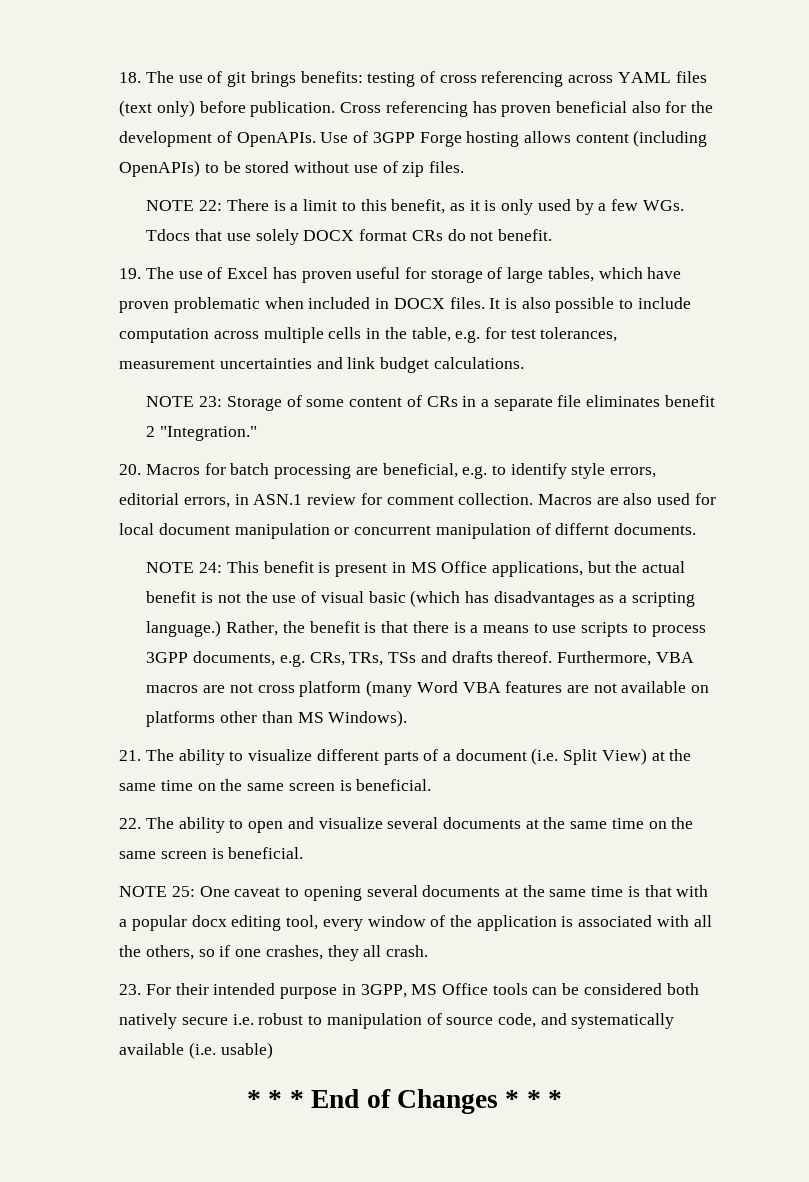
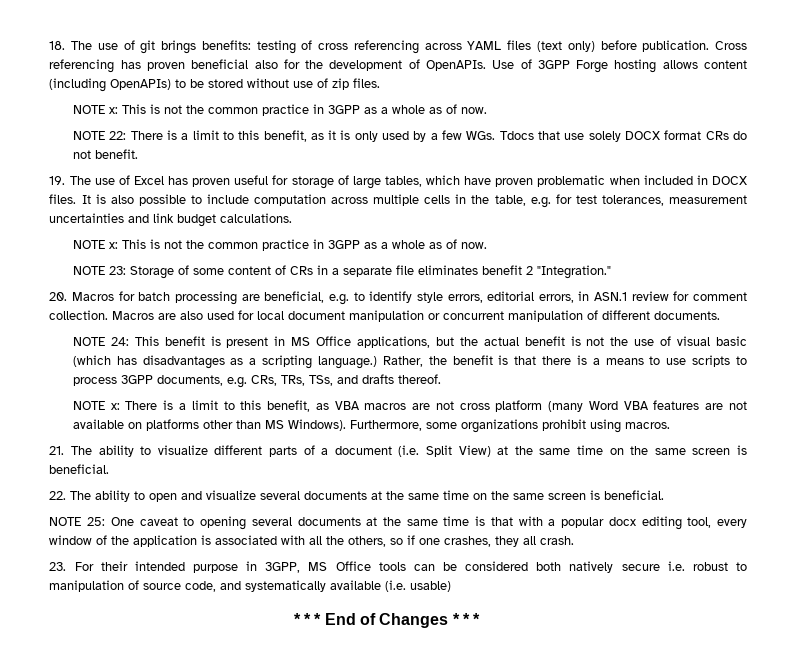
  Use of 3GPP Forge hosting allows content (including OpenAPIs) to be stored without use of zip files.
+ NOTE x: This is not the common practice in 3GPP as a whole as of now.
  It is also possible to include computation across multiple cells in the table, e.g. for test tolerances, measurement uncertainties and link budget calculations.
+ NOTE x: This is not the common practice in 3GPP as a whole as of now.
- Macros are also used for local document manipulation or concurrent manipulation of differnt documents.
+ Macros are also used for local document manipulation or concurrent manipulation of different documents.
- Rather, the benefit is that there is a means to use scripts to process 3GPP documents, e.g. CRs, TRs, TSs and drafts thereof. Furthermore, VBA macros are not cross platform (many Word VBA features are not available on platforms other than MS Windows).
+ Rather, the benefit is that there is a means to use scripts to process 3GPP documents, e.g. CRs, TRs, TSs, and drafts thereof.
+ NOTE x: There is a limit to this benefit, as VBA macros are not cross platform (many Word VBA features are not available on platforms other than MS Windows). Furthermore, some organizations prohibit using macros.

